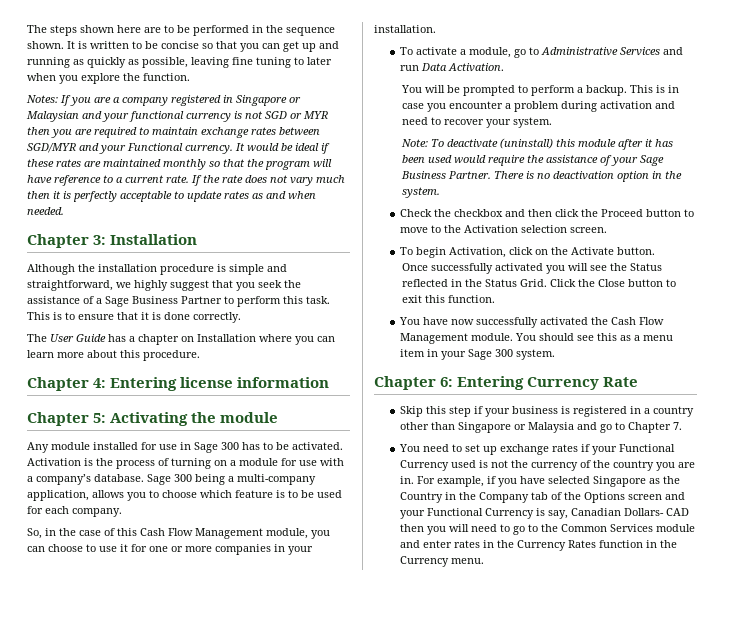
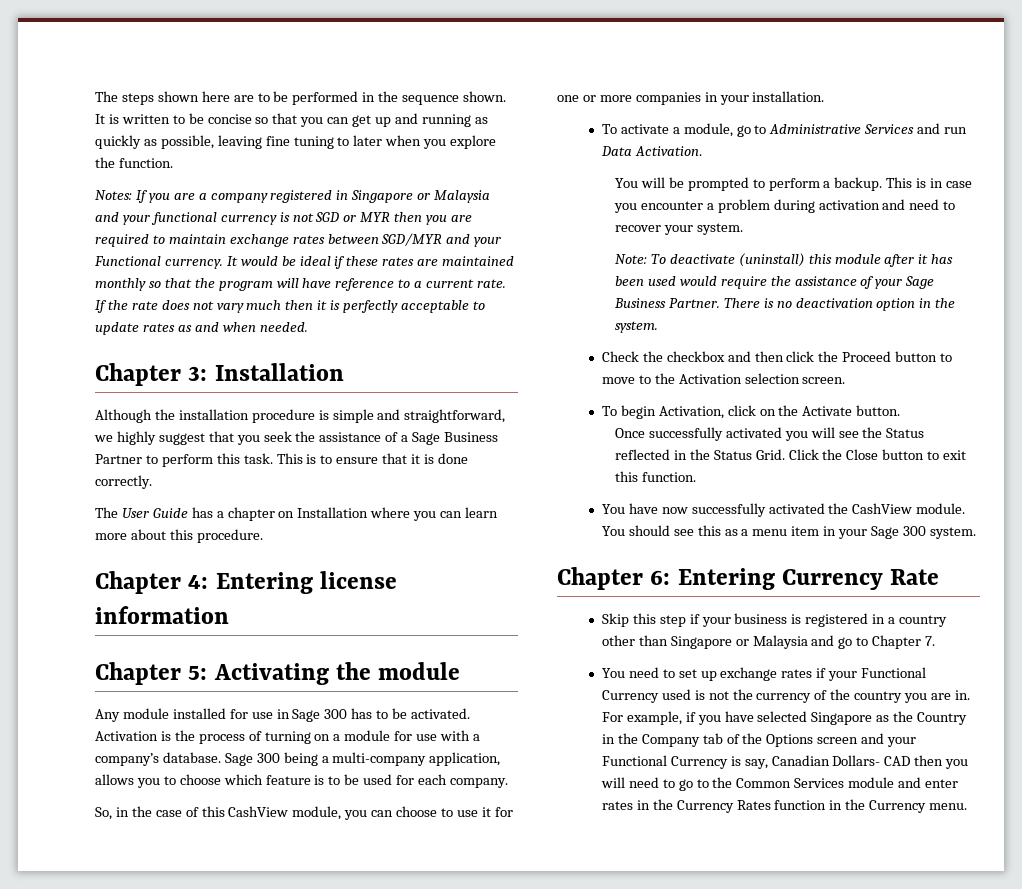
- Notes: If you are a company registered in Singapore or Malaysian and your functional currency is not SGD or MYR then you are required to maintain exchange rates between SGD/MYR and your Functional currency.
+ Notes: If you are a company registered in Singapore or Malaysia and your functional currency is not SGD or MYR then you are required to maintain exchange rates between SGD/MYR and your Functional currency.
- So, in the case of this Cash Flow Management module, you can choose to use it for one or more companies in your installation.
+ So, in the case of this CashView module, you can choose to use it for one or more companies in your installation.
- You have now successfully activated the Cash Flow Management module.
+ You have now successfully activated the CashView module.

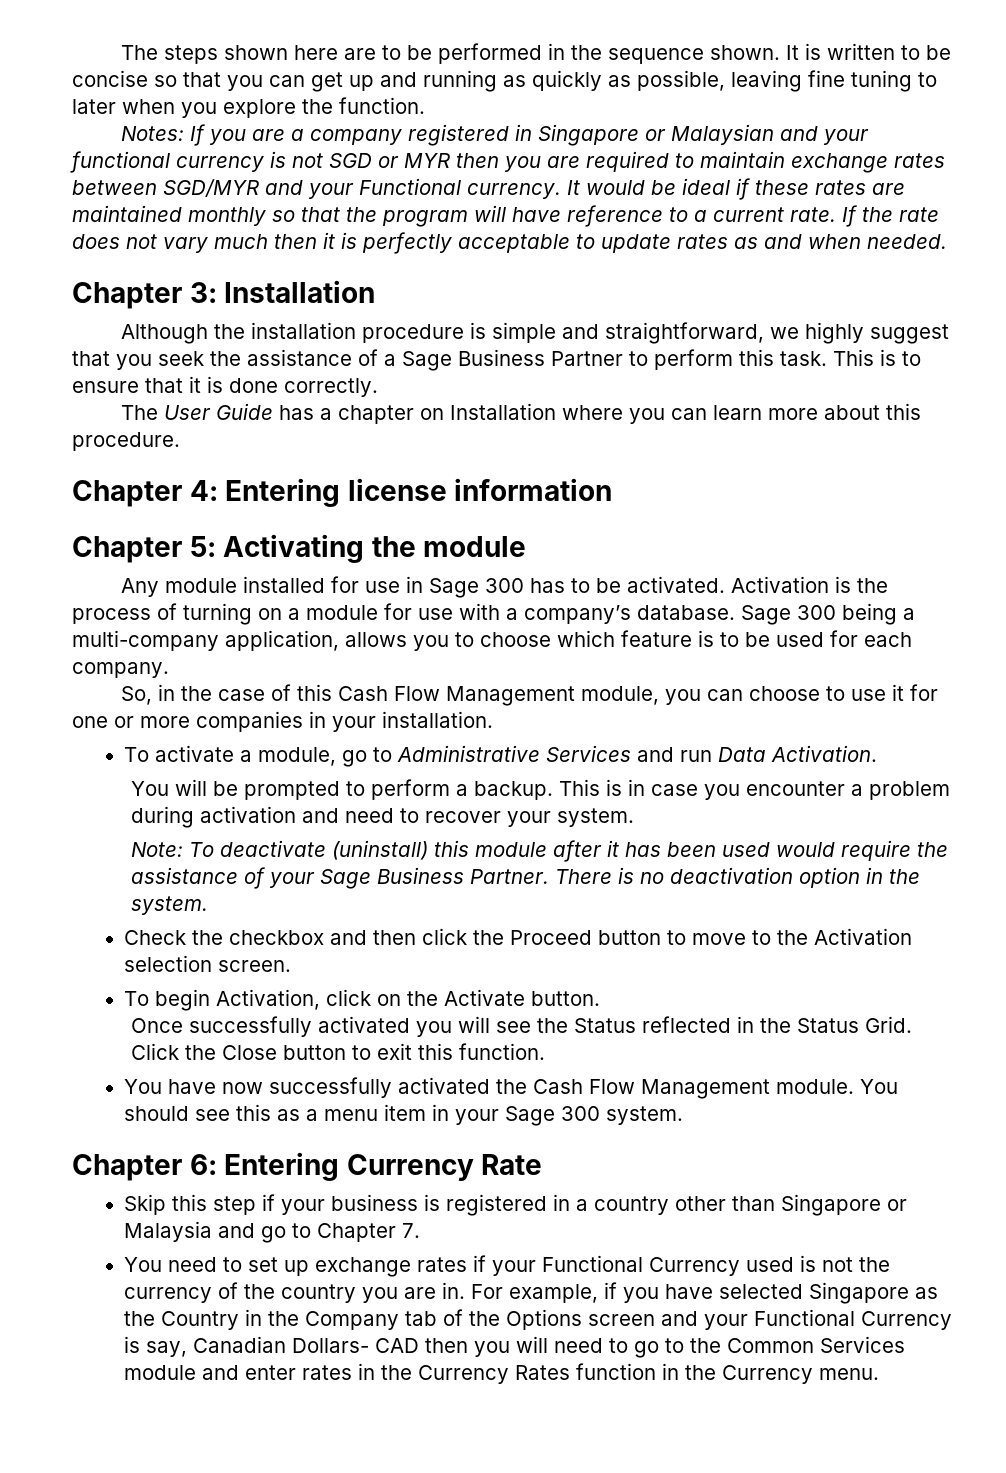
- Notes: If you are a company registered in Singapore or Malaysia and your functional currency is not SGD or MYR then you are required to maintain exchange rates between SGD/MYR and your Functional currency.
+ Notes: If you are a company registered in Singapore or Malaysian and your functional currency is not SGD or MYR then you are required to maintain exchange rates between SGD/MYR and your Functional currency.
- So, in the case of this CashView module, you can choose to use it for one or more companies in your installation.
+ So, in the case of this Cash Flow Management module, you can choose to use it for one or more companies in your installation.
- You have now successfully activated the CashView module.
+ You have now successfully activated the Cash Flow Management module.

